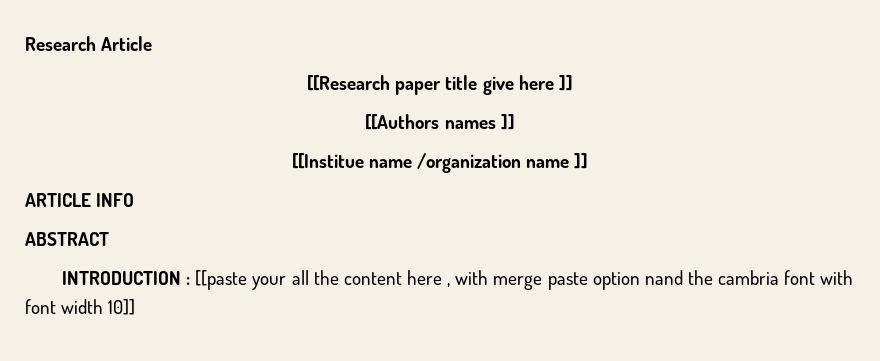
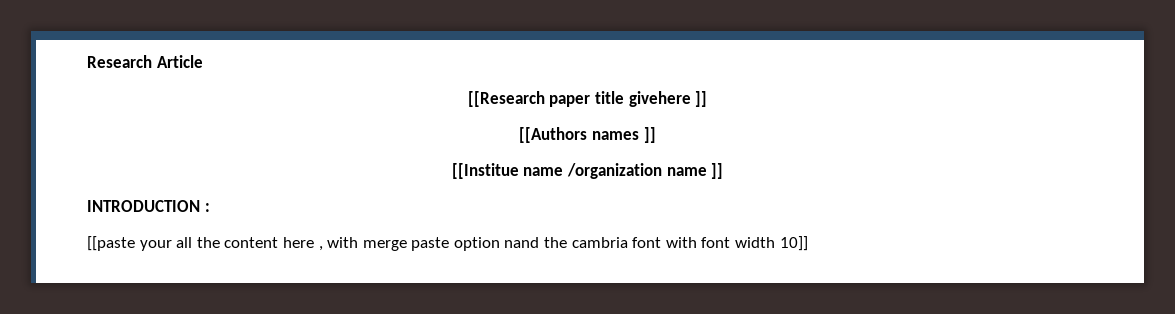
- [[Research paper title give here ]]
+ [[Research paper title givehere ]]
- ARTICLE INFO
- ABSTRACT
- INTRODUCTION : [[paste your all the content here , with merge paste option nand the cambria font with font width 10]]
+ INTRODUCTION :
+ [[paste your all the content here , with merge paste option nand the cambria font with font width 10]]

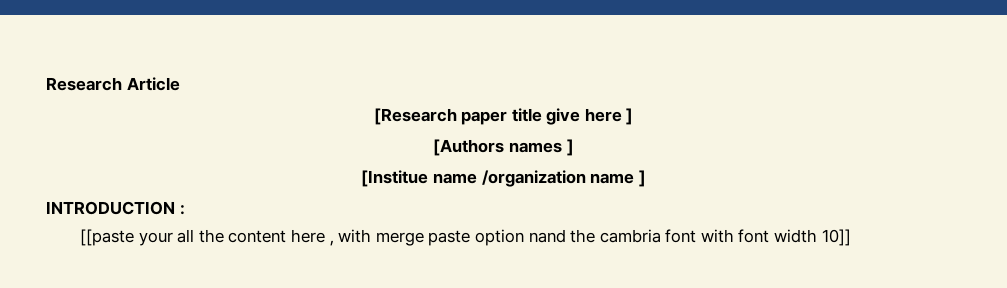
- [[Research paper title givehere ]]
- [[Authors names ]]
- [[Institue name /organization name ]]
+ [Research paper title give here ]
+ [Authors names ]
+ [Institue name /organization name ]

